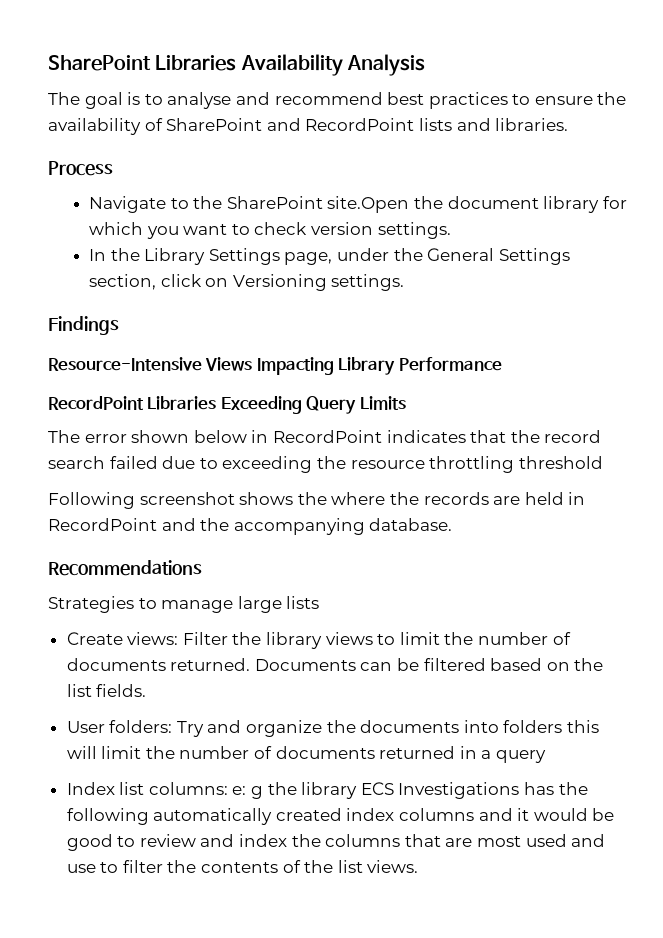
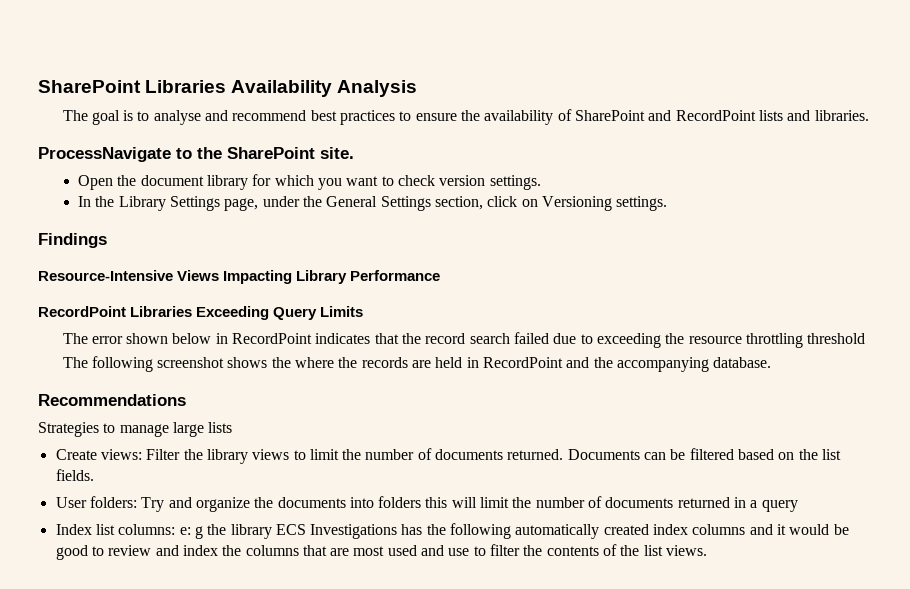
- Process
- Navigate to the SharePoint site.Open the document library for which you want to check version settings.
+ ProcessNavigate to the SharePoint site.
+ Open the document library for which you want to check version settings.
- Following screenshot shows the where the records are held in RecordPoint and the accompanying database.
+ The following screenshot shows the where the records are held in RecordPoint and the accompanying database.

